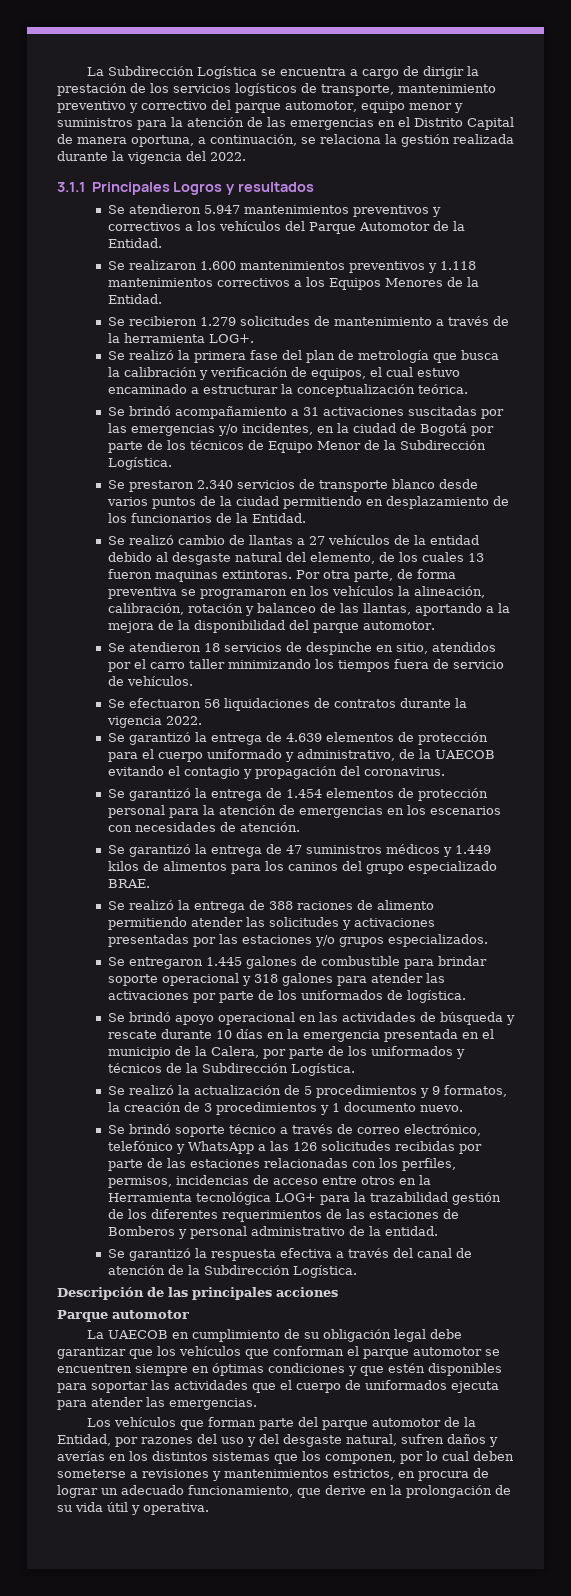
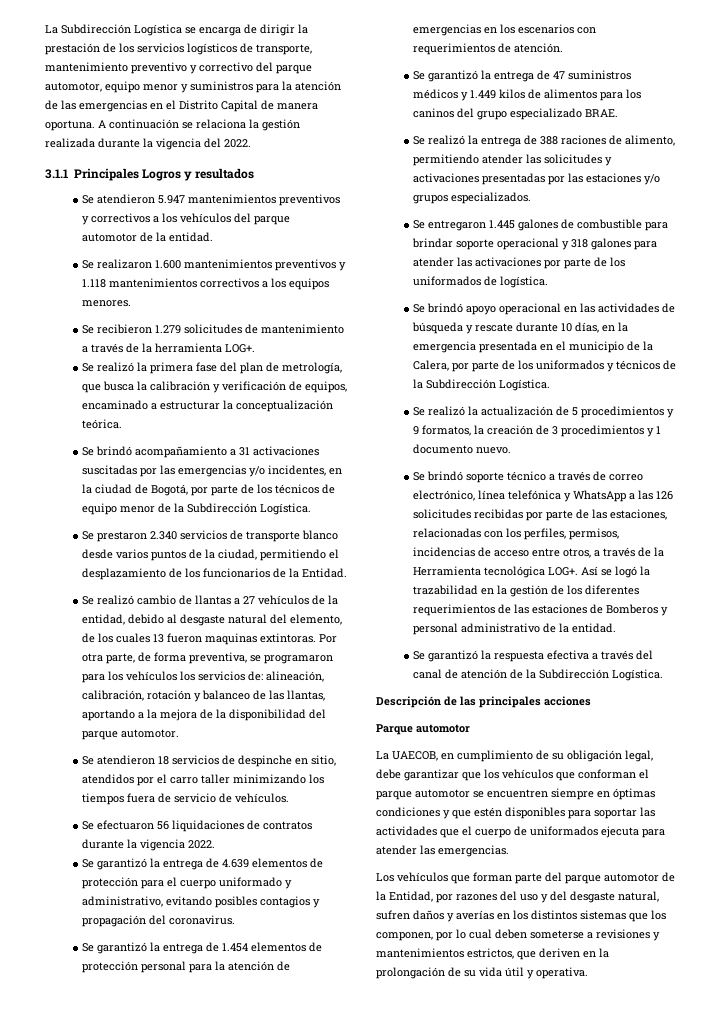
- La Subdirección Logística se encuentra a cargo de dirigir la prestación de los servicios logísticos de transporte, mantenimiento preventivo y correctivo del parque automotor, equipo menor y suministros para la atención de las emergencias en el Distrito Capital de manera oportuna, a continuación, se relaciona la gestión realizada durante la vigencia del 2022.
+ La Subdirección Logística se encarga de dirigir la prestación de los servicios logísticos de transporte, mantenimiento preventivo y correctivo del parque automotor, equipo menor y suministros para la atención de las emergencias en el Distrito Capital de manera oportuna. A continuación se relaciona la gestión realizada durante la vigencia del 2022.
- Se atendieron 5.947 mantenimientos preventivos y correctivos a los vehículos del Parque Automotor de la Entidad.
+ Se atendieron 5.947 mantenimientos preventivos y correctivos a los vehículos del parque automotor de la entidad.
- Se realizaron 1.600 mantenimientos preventivos y 1.118 mantenimientos correctivos a los Equipos Menores de la Entidad.
+ Se realizaron 1.600 mantenimientos preventivos y 1.118 mantenimientos correctivos a los equipos menores.
- Se realizó la primera fase del plan de metrología que busca la calibración y verificación de equipos, el cual estuvo encaminado a estructurar la conceptualización teórica.
+ Se realizó la primera fase del plan de metrología, que busca la calibración y verificación de equipos, encaminado a estructurar la conceptualización teórica.
- Se brindó acompañamiento a 31 activaciones suscitadas por las emergencias y/o incidentes, en la ciudad de Bogotá por parte de los técnicos de Equipo Menor de la Subdirección Logística.
+ Se brindó acompañamiento a 31 activaciones suscitadas por las emergencias y/o incidentes, en la ciudad de Bogotá, por parte de los técnicos de equipo menor de la Subdirección Logística.
- Se prestaron 2.340 servicios de transporte blanco desde varios puntos de la ciudad permitiendo en desplazamiento de los funcionarios de la Entidad.
+ Se prestaron 2.340 servicios de transporte blanco desde varios puntos de la ciudad, permitiendo el desplazamiento de los funcionarios de la Entidad.
- Se realizó cambio de llantas a 27 vehículos de la entidad debido al desgaste natural del elemento, de los cuales 13 fueron maquinas extintoras.
+ Se realizó cambio de llantas a 27 vehículos de la entidad, debido al desgaste natural del elemento, de los cuales 13 fueron maquinas extintoras.
- Por otra parte, de forma preventiva se programaron en los vehículos la alineación, calibración, rotación y balanceo de las llantas, aportando a la mejora de la disponibilidad del parque automotor.
+ Por otra parte, de forma preventiva, se programaron para los vehículos los servicios de: alineación, calibración, rotación y balanceo de las llantas, aportando a la mejora de la disponibilidad del parque automotor.
- Se garantizó la entrega de 4.639 elementos de protección para el cuerpo uniformado y administrativo, de la UAECOB evitando el contagio y propagación del coronavirus.
+ Se garantizó la entrega de 4.639 elementos de protección para el cuerpo uniformado y administrativo, evitando posibles contagios y propagación del coronavirus.
- Se garantizó la entrega de 1.454 elementos de protección personal para la atención de emergencias en los escenarios con necesidades de atención.
+ Se garantizó la entrega de 1.454 elementos de protección personal para la atención de emergencias en los escenarios con requerimientos de atención.
- Se realizó la entrega de 388 raciones de alimento permitiendo atender las solicitudes y activaciones presentadas por las estaciones y/o grupos especializados.
+ Se realizó la entrega de 388 raciones de alimento, permitiendo atender las solicitudes y activaciones presentadas por las estaciones y/o grupos especializados.
- Se brindó apoyo operacional en las actividades de búsqueda y rescate durante 10 días en la emergencia presentada en el municipio de la Calera, por parte de los uniformados y técnicos de la Subdirección Logística.
+ Se brindó apoyo operacional en las actividades de búsqueda y rescate durante 10 días, en la emergencia presentada en el municipio de la Calera, por parte de los uniformados y técnicos de la Subdirección Logística.
- Se brindó soporte técnico a través de correo electrónico, telefónico y WhatsApp a las 126 solicitudes recibidas por parte de las estaciones relacionadas con los perfiles, permisos, incidencias de acceso entre otros en la Herramienta tecnológica LOG+ para la trazabilidad gestión de los diferentes requerimientos de las estaciones de Bomberos y personal administrativo de la entidad.
+ Se brindó soporte técnico a través de correo electrónico, línea telefónica y WhatsApp a las 126 solicitudes recibidas por parte de las estaciones, relacionadas con los perfiles, permisos, incidencias de acceso entre otros, a través de la Herramienta tecnológica LOG+. Así se logó la trazabilidad en la gestión de los diferentes requerimientos de las estaciones de Bomberos y personal administrativo de la entidad.
- La UAECOB en cumplimiento de su obligación legal debe garantizar que los vehículos que conforman el parque automotor se encuentren siempre en óptimas condiciones y que estén disponibles para soportar las actividades que el cuerpo de uniformados ejecuta para atender las emergencias.
+ La UAECOB, en cumplimiento de su obligación legal, debe garantizar que los vehículos que conforman el parque automotor se encuentren siempre en óptimas condiciones y que estén disponibles para soportar las actividades que el cuerpo de uniformados ejecuta para atender las emergencias.
- Los vehículos que forman parte del parque automotor de la Entidad, por razones del uso y del desgaste natural, sufren daños y averías en los distintos sistemas que los componen, por lo cual deben someterse a revisiones y mantenimientos estrictos, en procura de lograr un adecuado funcionamiento, que derive en la prolongación de su vida útil y operativa.
+ Los vehículos que forman parte del parque automotor de la Entidad, por razones del uso y del desgaste natural, sufren daños y averías en los distintos sistemas que los componen, por lo cual deben someterse a revisiones y mantenimientos estrictos, que deriven en la prolongación de su vida útil y operativa.

